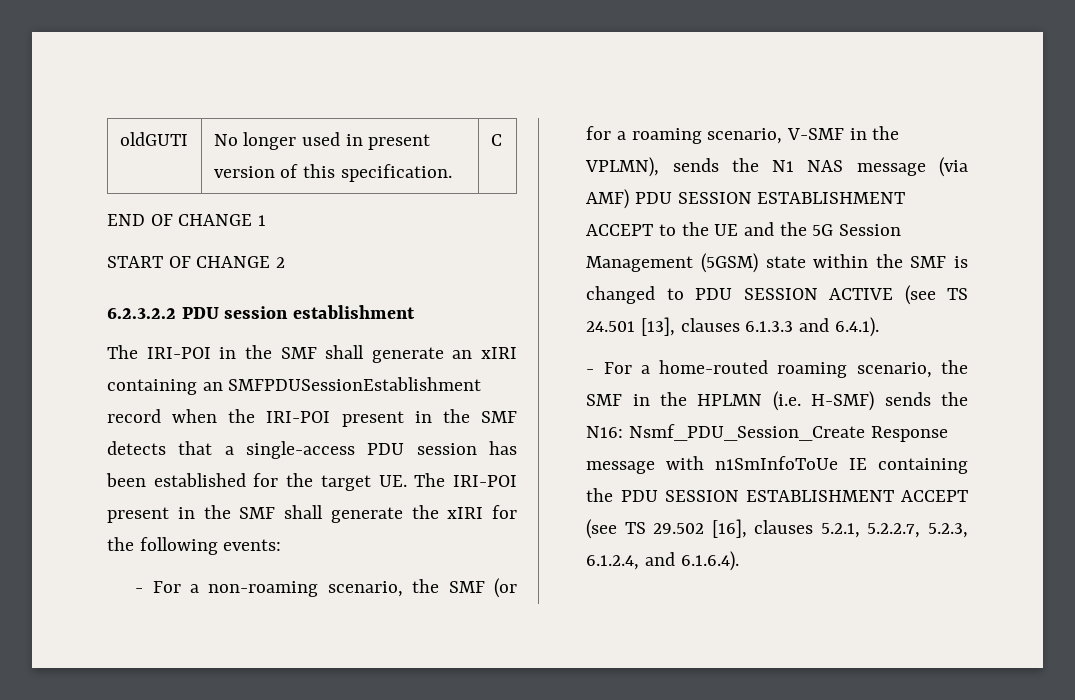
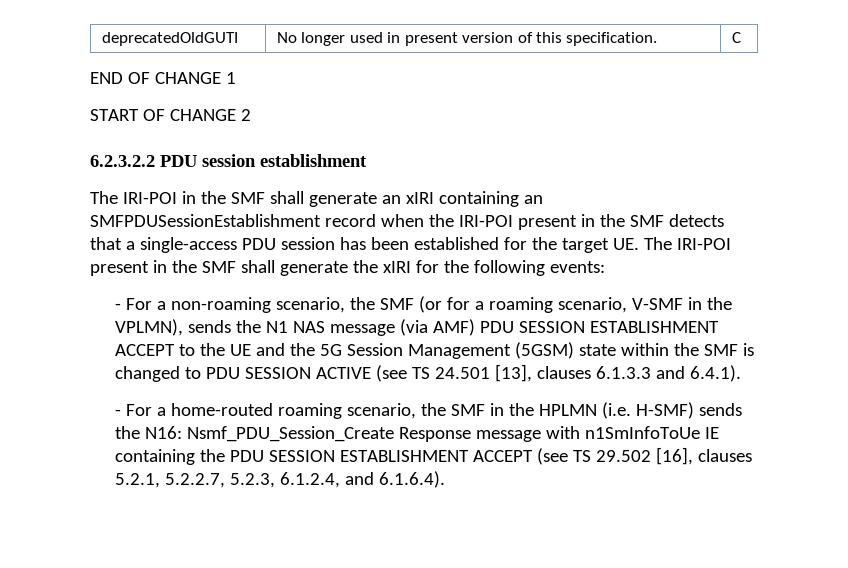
- oldGUTI | No longer used in present version of this specification. | C
+ deprecatedOldGUTI | No longer used in present version of this specification. | C

